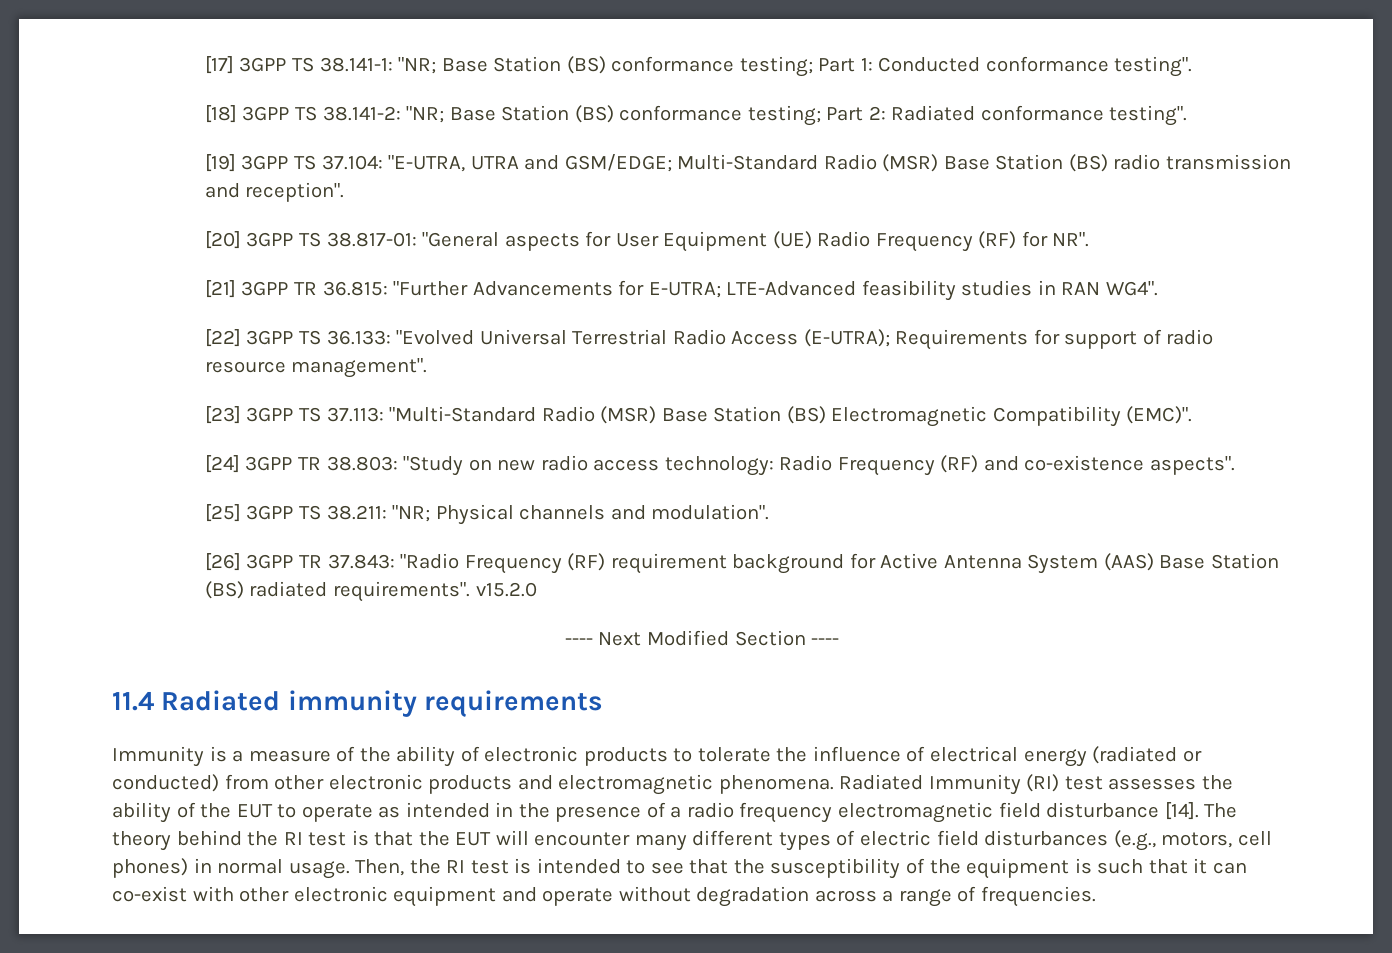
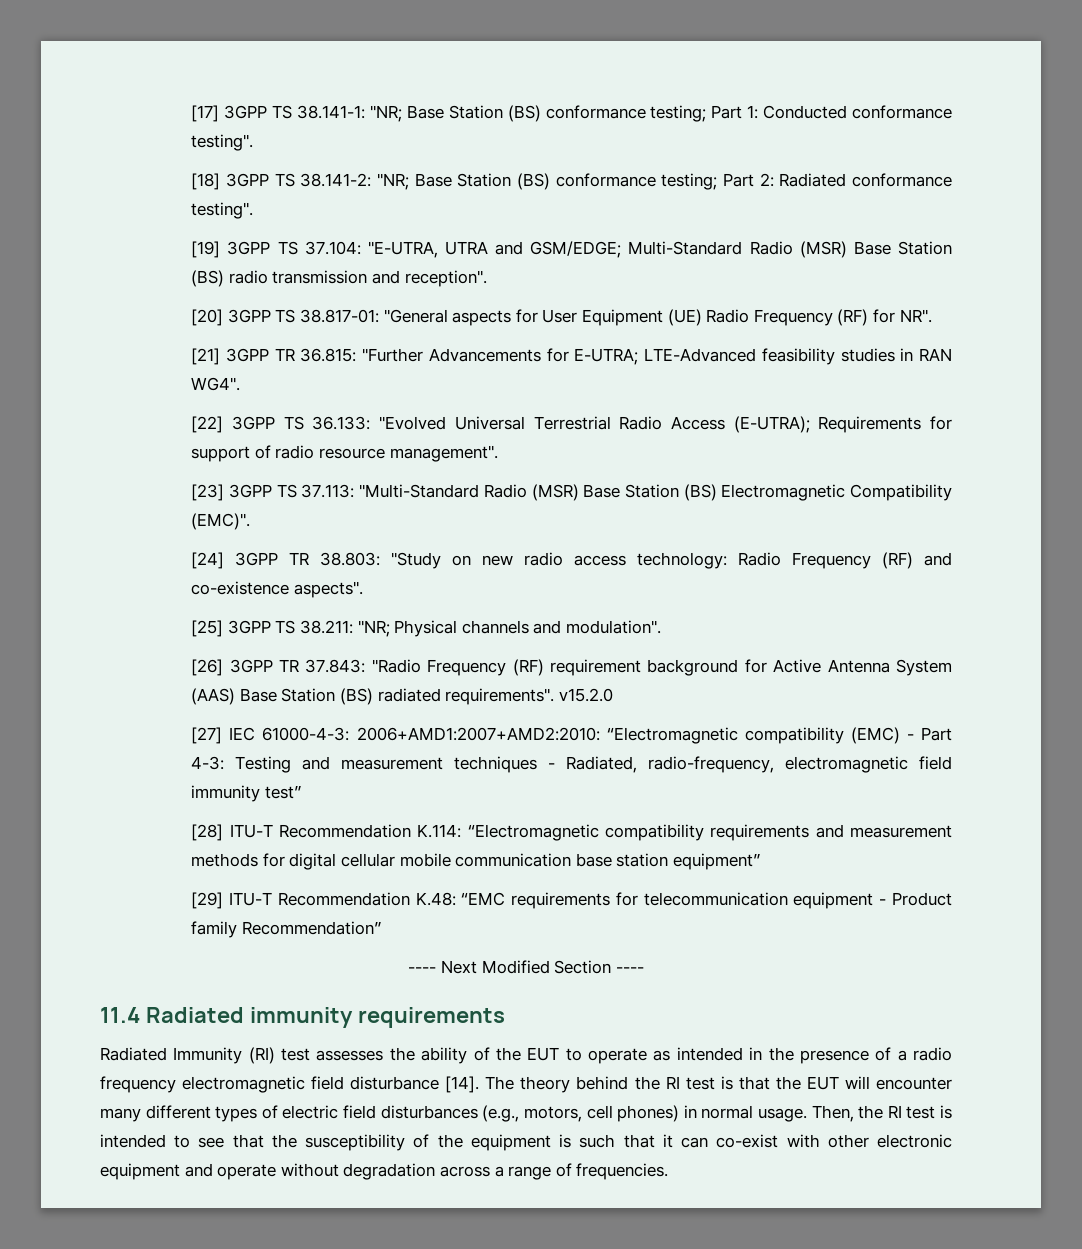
+ [27] IEC 61000-4-3: 2006+AMD1:2007+AMD2:2010: “Electromagnetic compatibility (EMC) - Part 4-3: Testing and measurement techniques - Radiated, radio-frequency, electromagnetic field immunity test”
+ [28] ITU-T Recommendation K.114: “Electromagnetic compatibility requirements and measurement methods for digital cellular mobile communication base station equipment”
+ [29] ITU-T Recommendation K.48: “EMC requirements for telecommunication equipment - Product family Recommendation”
- Immunity is a measure of the ability of electronic products to tolerate the influence of electrical energy (radiated or conducted) from other electronic products and electromagnetic phenomena.

